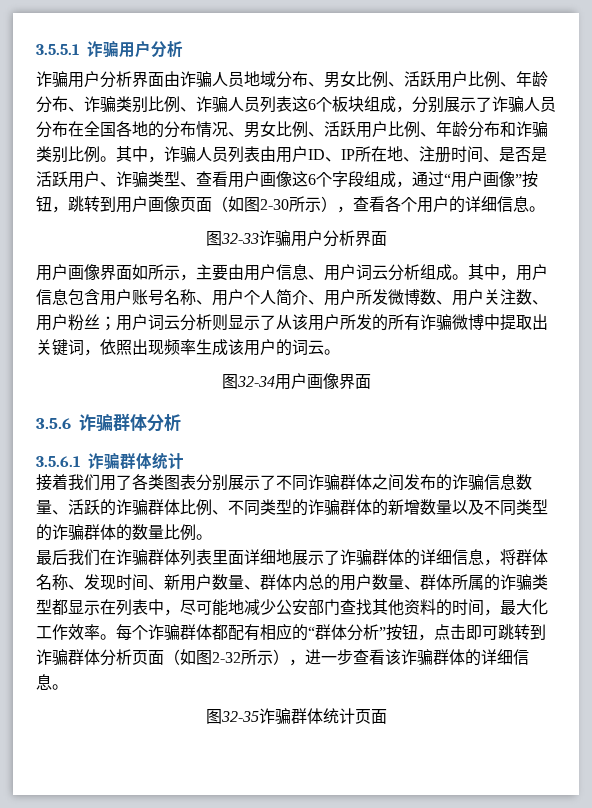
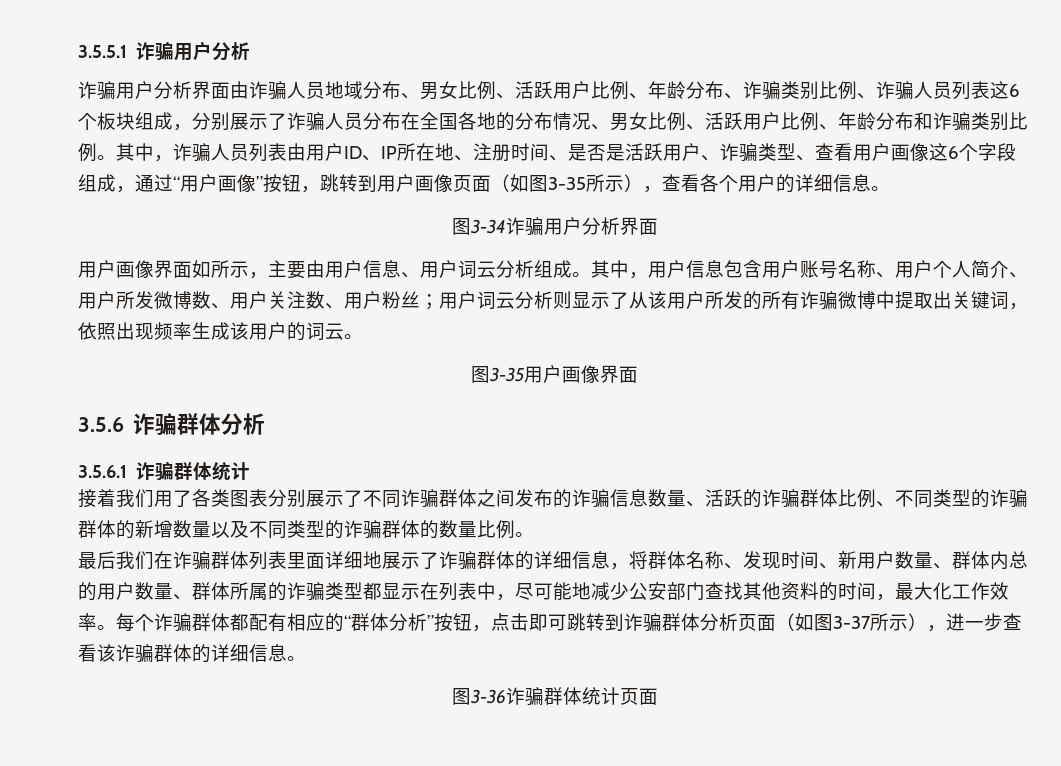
- 其中，诈骗人员列表由用户ID、IP所在地、注册时间、是否是活跃用户、诈骗类型、查看用户画像这6个字段组成，通过“用户画像”按钮，跳转到用户画像页面（如图2-30所示），查看各个用户的详细信息。
+ 其中，诈骗人员列表由用户ID、IP所在地、注册时间、是否是活跃用户、诈骗类型、查看用户画像这6个字段组成，通过“用户画像”按钮，跳转到用户画像页面（如图3-35所示），查看各个用户的详细信息。
- 图32-33诈骗用户分析界面
+ 图3-34诈骗用户分析界面
- 图32-34用户画像界面
+ 图3-35用户画像界面
- 每个诈骗群体都配有相应的“群体分析”按钮，点击即可跳转到诈骗群体分析页面（如图2-32所示），进一步查看该诈骗群体的详细信息。
+ 每个诈骗群体都配有相应的“群体分析”按钮，点击即可跳转到诈骗群体分析页面（如图3-37所示），进一步查看该诈骗群体的详细信息。
- 图32-35诈骗群体统计页面
+ 图3-36诈骗群体统计页面

